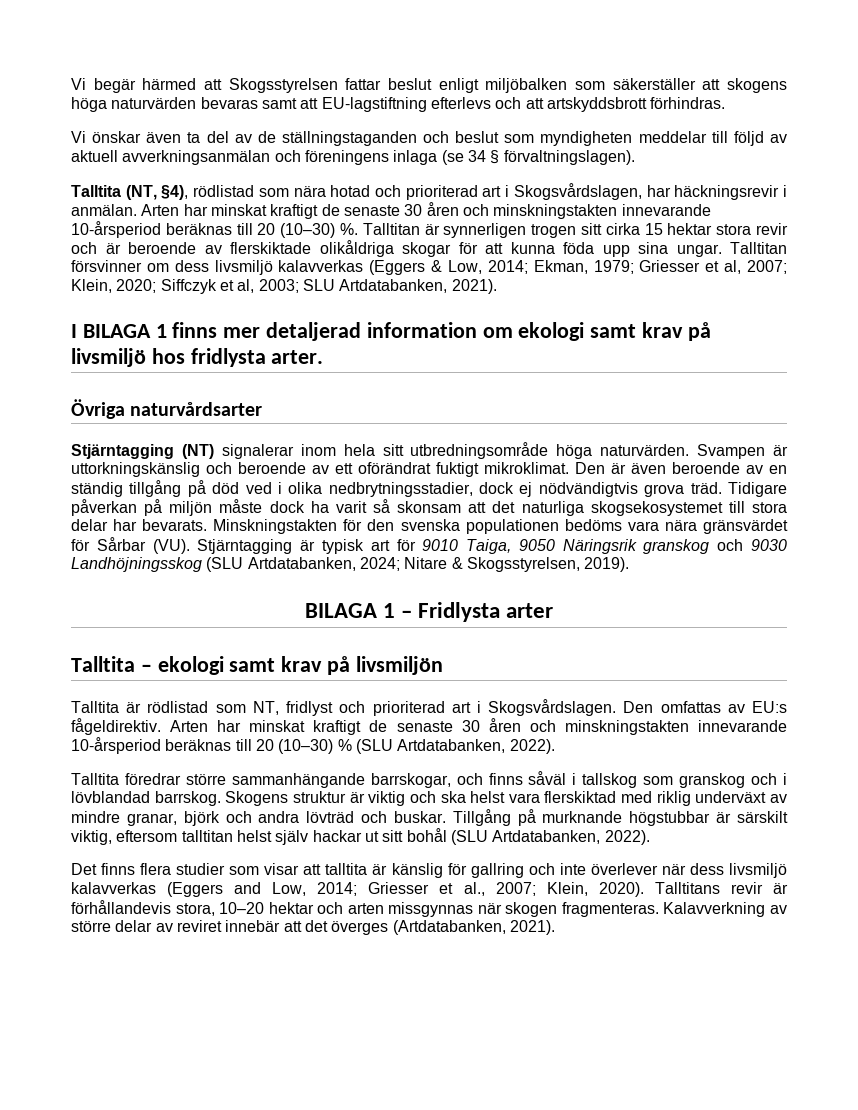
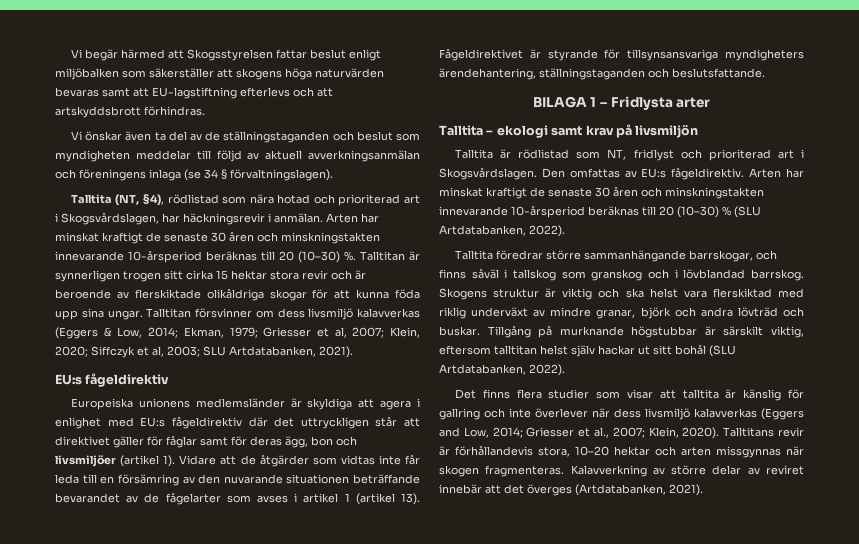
  Talltitan försvinner om dess livsmiljö kalavverkas (Eggers & Low, 2014; Ekman, 1979; Griesser et al, 2007; Klein, 2020; Siffczyk et al, 2003; SLU Artdatabanken, 2021).
- I BILAGA 1 finns mer detaljerad information om ekologi samt krav på livsmiljö hos fridlysta arter.
- Övriga naturvårdsarter
- Stjärntagging (NT) signalerar inom hela sitt utbredningsområde höga naturvärden. Svampen är uttorkningskänslig och beroende av ett oförändrat fuktigt mikroklimat. Den är även beroende av en ständig tillgång på död ved i olika nedbrytningsstadier, dock ej nödvändigtvis grova träd. Tidigare påverkan på miljön måste dock ha varit så skonsam att det naturliga skogsekosystemet till stora delar har bevarats. Minskningstakten för den svenska populationen bedöms vara nära gränsvärdet för Sårbar (VU). Stjärntagging är typisk art för 9010 Taiga, 9050 Näringsrik granskog och 9030 Landhöjningsskog (SLU Artdatabanken, 2024; Nitare & Skogsstyrelsen, 2019).
+ EU:s fågeldirektiv
+ Europeiska unionens medlemsländer är skyldiga att agera i enlighet med EU:s fågeldirektiv där det uttryckligen står att direktivet gäller för fåglar samt för deras ägg, bon och livsmiljöer (artikel 1). Vidare att de åtgärder som vidtas inte får leda till en försämring av den nuvarande situationen beträffande bevarandet av de fågelarter som avses i artikel 1 (artikel 13). Fågeldirektivet är styrande för tillsynsansvariga myndigheters ärendehantering, ställningstaganden och beslutsfattande.

